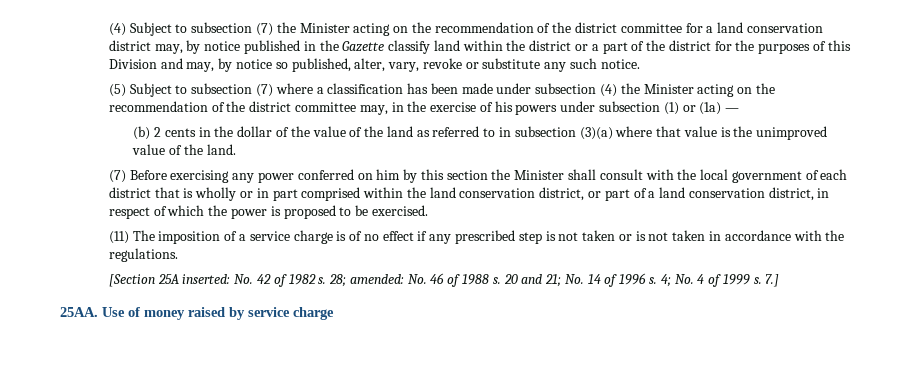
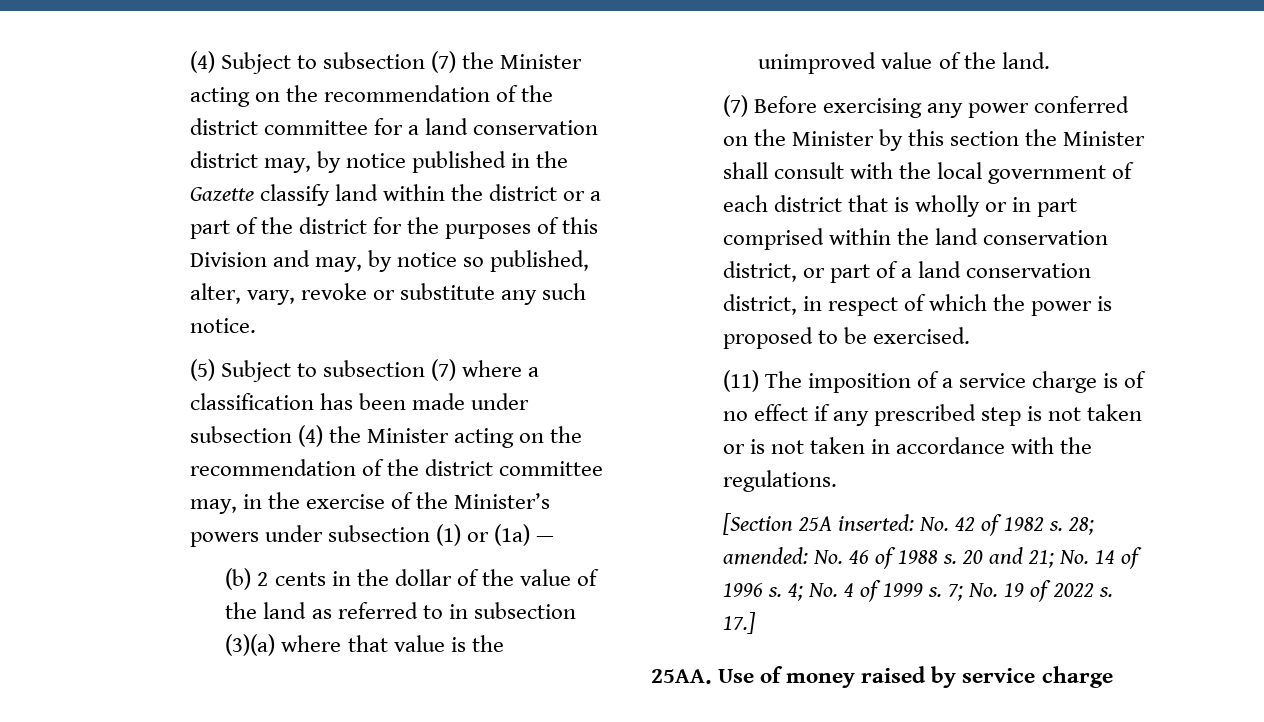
- (5) Subject to subsection (7) where a classification has been made under subsection (4) the Minister acting on the recommendation of the district committee may, in the exercise of his powers under subsection (1) or (1a) —
+ (5) Subject to subsection (7) where a classification has been made under subsection (4) the Minister acting on the recommendation of the district committee may, in the exercise of the Minister’s powers under subsection (1) or (1a) —
- (7) Before exercising any power conferred on him by this section the Minister shall consult with the local government of each district that is wholly or in part comprised within the land conservation district, or part of a land conservation district, in respect of which the power is proposed to be exercised.
+ (7) Before exercising any power conferred on the Minister by this section the Minister shall consult with the local government of each district that is wholly or in part comprised within the land conservation district, or part of a land conservation district, in respect of which the power is proposed to be exercised.
- 7.]
+ 7; No. 19 of 2022 s. 17.]

